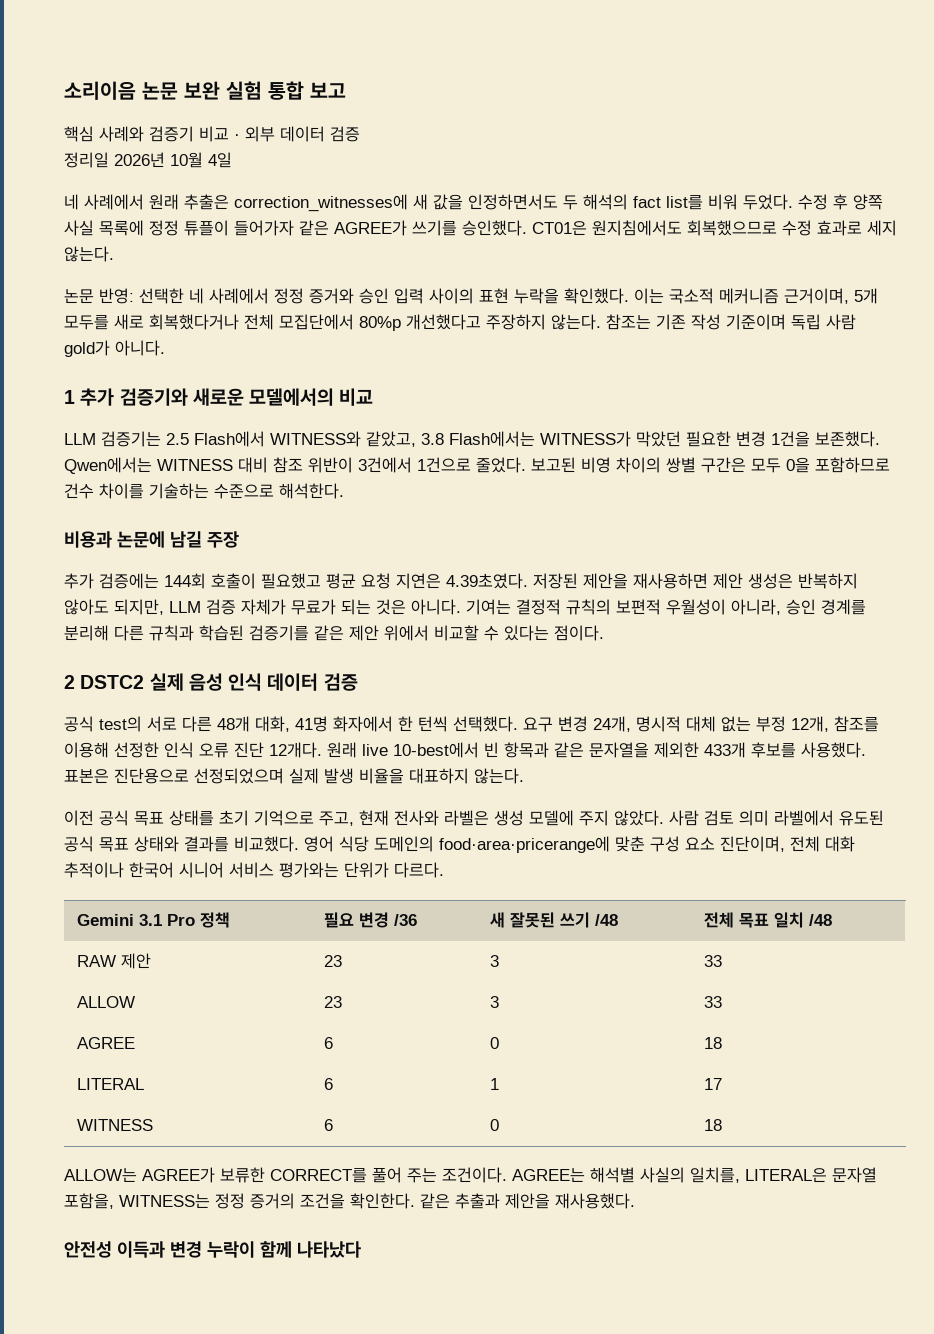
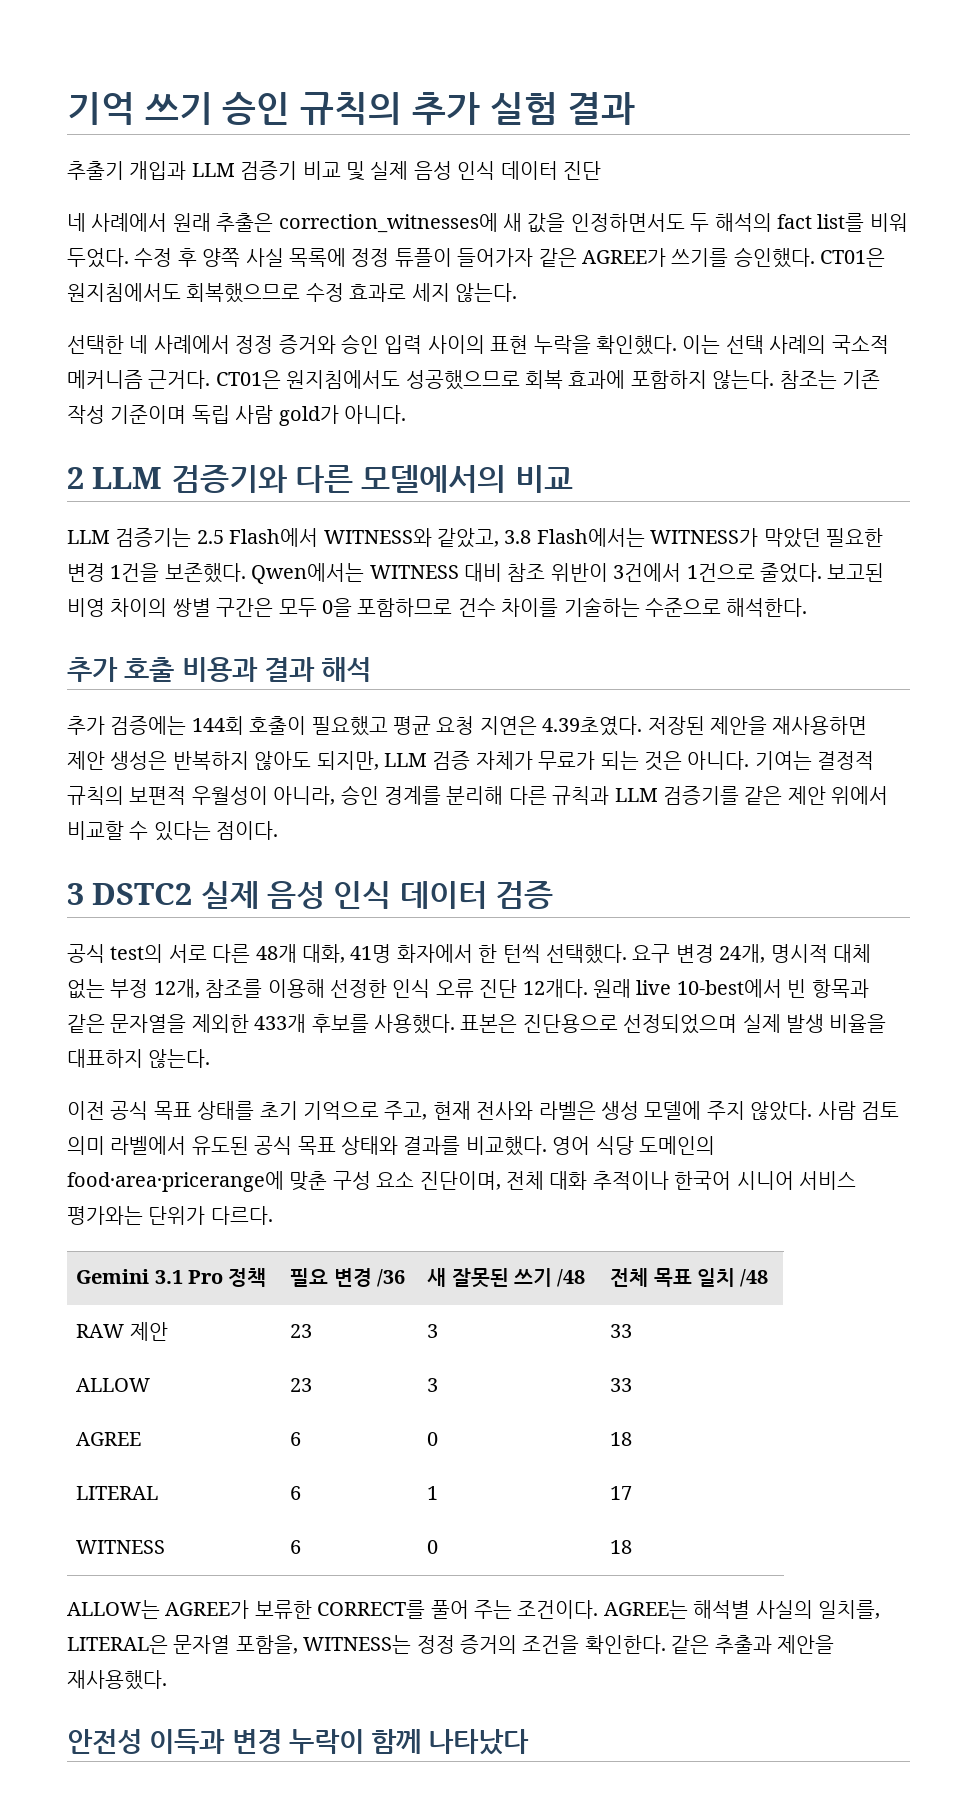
- 소리이음 논문 보완 실험 통합 보고
- 핵심 사례와 검증기 비교 · 외부 데이터 검증
- 정리일 2026년 10월 4일
+ 기억 쓰기 승인 규칙의 추가 실험 결과
+ 추출기 개입과 LLM 검증기 비교 및 실제 음성 인식 데이터 진단
- 논문 반영: 선택한 네 사례에서 정정 증거와 승인 입력 사이의 표현 누락을 확인했다.
+ 선택한 네 사례에서 정정 증거와 승인 입력 사이의 표현 누락을 확인했다.
- 이는 국소적 메커니즘 근거이며, 5개 모두를 새로 회복했다거나 전체 모집단에서 80%p 개선했다고 주장하지 않는다.
+ 이는 선택 사례의 국소적 메커니즘 근거다. CT01은 원지침에서도 성공했으므로 회복 효과에 포함하지 않는다.
- 1 추가 검증기와 새로운 모델에서의 비교
+ 2 LLM 검증기와 다른 모델에서의 비교
- 비용과 논문에 남길 주장
+ 추가 호출 비용과 결과 해석
- 기여는 결정적 규칙의 보편적 우월성이 아니라, 승인 경계를 분리해 다른 규칙과 학습된 검증기를 같은 제안 위에서 비교할 수 있다는 점이다.
+ 기여는 결정적 규칙의 보편적 우월성이 아니라, 승인 경계를 분리해 다른 규칙과 LLM 검증기를 같은 제안 위에서 비교할 수 있다는 점이다.
- 2 DSTC2 실제 음성 인식 데이터 검증
+ 3 DSTC2 실제 음성 인식 데이터 검증

